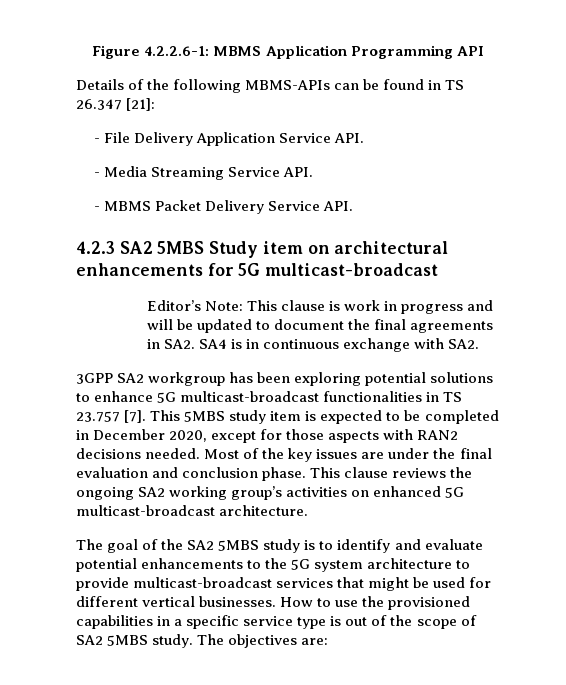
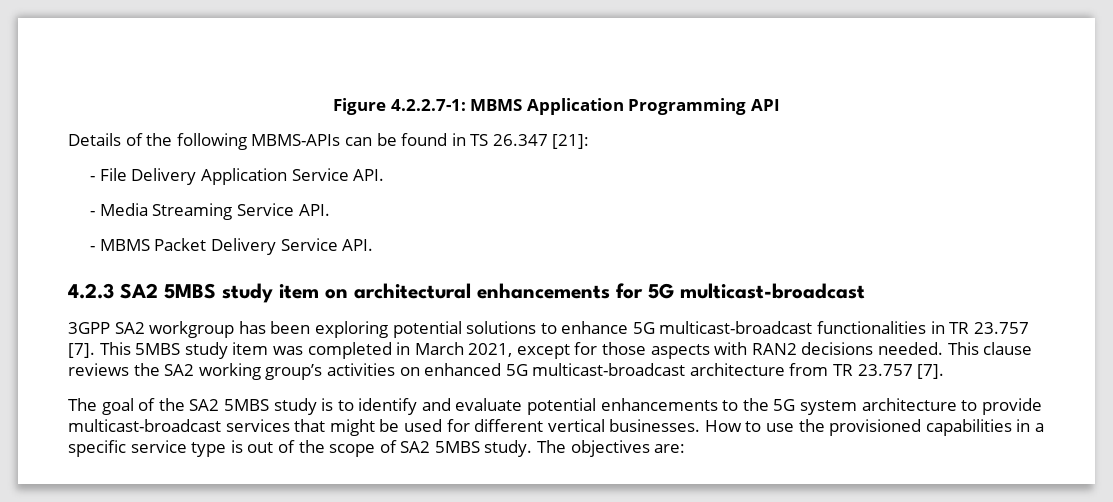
- Figure 4.2.2.6-1: MBMS Application Programming API
+ Figure 4.2.2.7-1: MBMS Application Programming API
- 4.2.3 SA2 5MBS Study item on architectural enhancements for 5G multicast-broadcast
+ 4.2.3 SA2 5MBS study item on architectural enhancements for 5G multicast-broadcast
- Editor’s Note: This clause is work in progress and will be updated to document the final agreements in SA2. SA4 is in continuous exchange with SA2.
- 3GPP SA2 workgroup has been exploring potential solutions to enhance 5G multicast-broadcast functionalities in TS 23.757 [7].
+ 3GPP SA2 workgroup has been exploring potential solutions to enhance 5G multicast-broadcast functionalities in TR 23.757 [7].
- This 5MBS study item is expected to be completed in December 2020, except for those aspects with RAN2 decisions needed.
+ This 5MBS study item was completed in March 2021, except for those aspects with RAN2 decisions needed.
- Most of the key issues are under the final evaluation and conclusion phase.
- This clause reviews the ongoing SA2 working group’s activities on enhanced 5G multicast-broadcast architecture.
+ This clause reviews the SA2 working group’s activities on enhanced 5G multicast-broadcast architecture from TR 23.757 [7].

